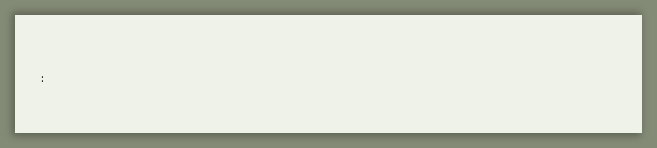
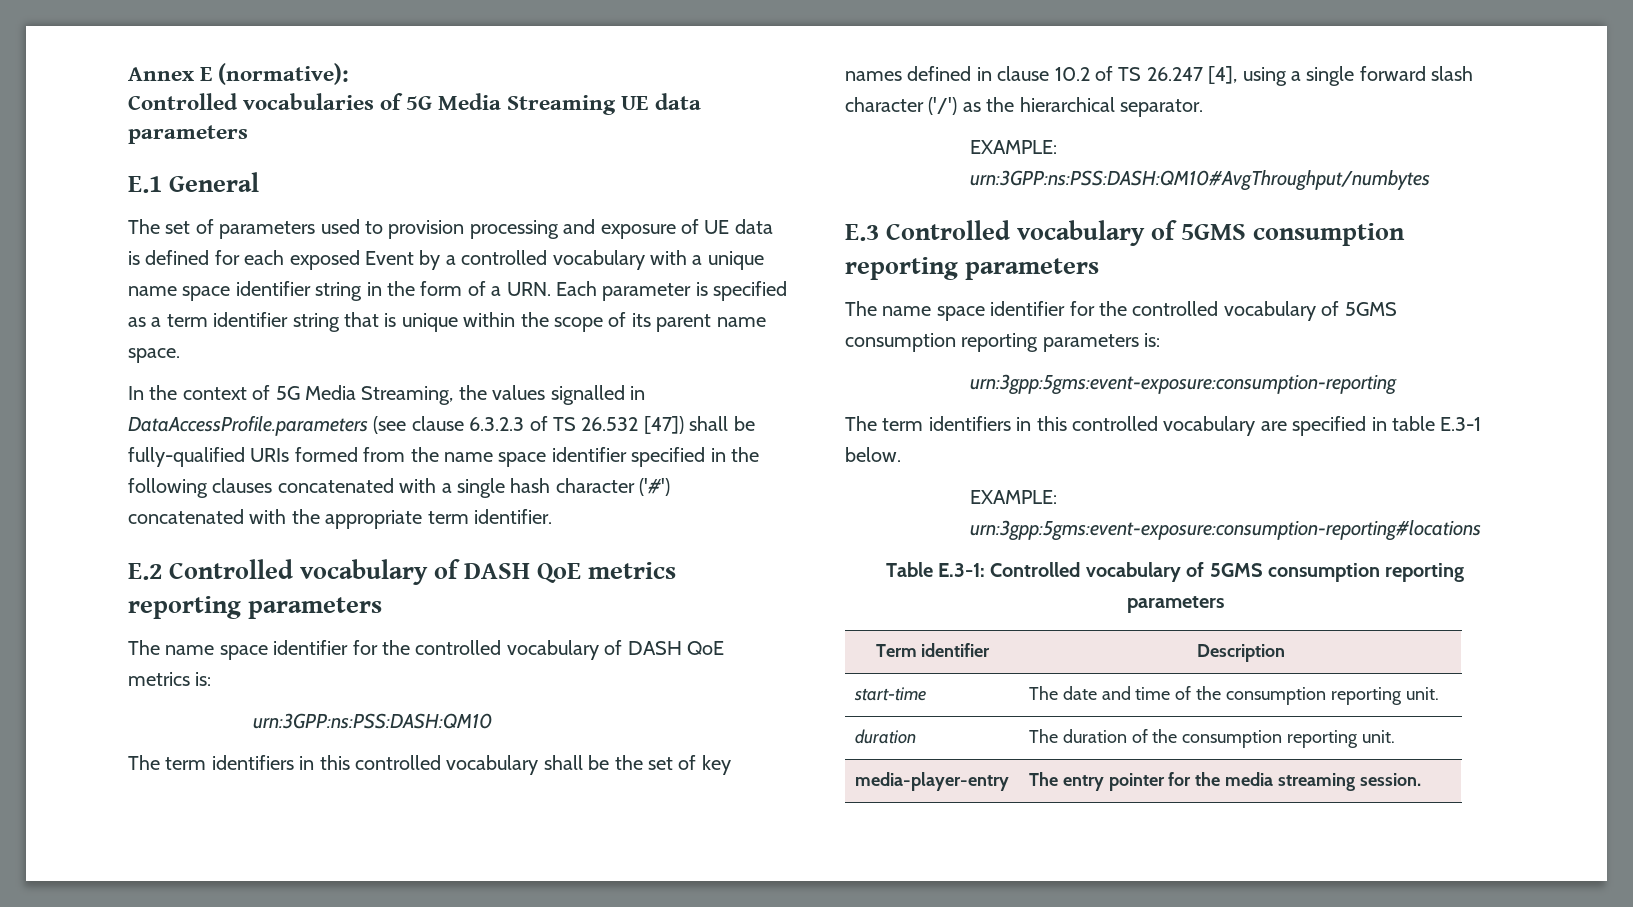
- :
+ Annex E (normative):
+ Controlled vocabularies of 5G Media Streaming UE data parameters
+ E.1 General
+ The set of parameters used to provision processing and exposure of UE data is defined for each exposed Event by a controlled vocabulary with a unique name space identifier string in the form of a URN. Each parameter is specified as a term identifier string that is unique within the scope of its parent name space.
+ In the context of 5G Media Streaming, the values signalled in DataAccessProfile.parameters (see clause 6.3.2.3 of TS 26.532 [47]) shall be fully-qualified URIs formed from the name space identifier specified in the following clauses concatenated with a single hash character ('#') concatenated with the appropriate term identifier.
+ E.2 Controlled vocabulary of DASH QoE metrics reporting parameters
+ The name space identifier for the controlled vocabulary of DASH QoE metrics is:
+ urn:3GPP:ns:PSS:DASH:QM10
+ The term identifiers in this controlled vocabulary shall be the set of key names defined in clause 10.2 of TS 26.247 [4], using a single forward slash character ('/') as the hierarchical separator.
+ EXAMPLE: urn:3GPP:ns:PSS:DASH:QM10#AvgThroughput/numbytes
+ E.3 Controlled vocabulary of 5GMS consumption reporting parameters
+ The name space identifier for the controlled vocabulary of 5GMS consumption reporting parameters is:
+ urn:3gpp:5gms:event-exposure:consumption-reporting
+ The term identifiers in this controlled vocabulary are specified in table E.3-1 below.
+ EXAMPLE: urn:3gpp:5gms:event-exposure:consumption-reporting#locations
+ Table E.3-1: Controlled vocabulary of 5GMS consumption reporting parameters
+ Term identifier | Description
+ start-time | The date and time of the consumption reporting unit.
+ duration | The duration of the consumption reporting unit.
+ media-player-entry | The entry pointer for the media streaming session.

